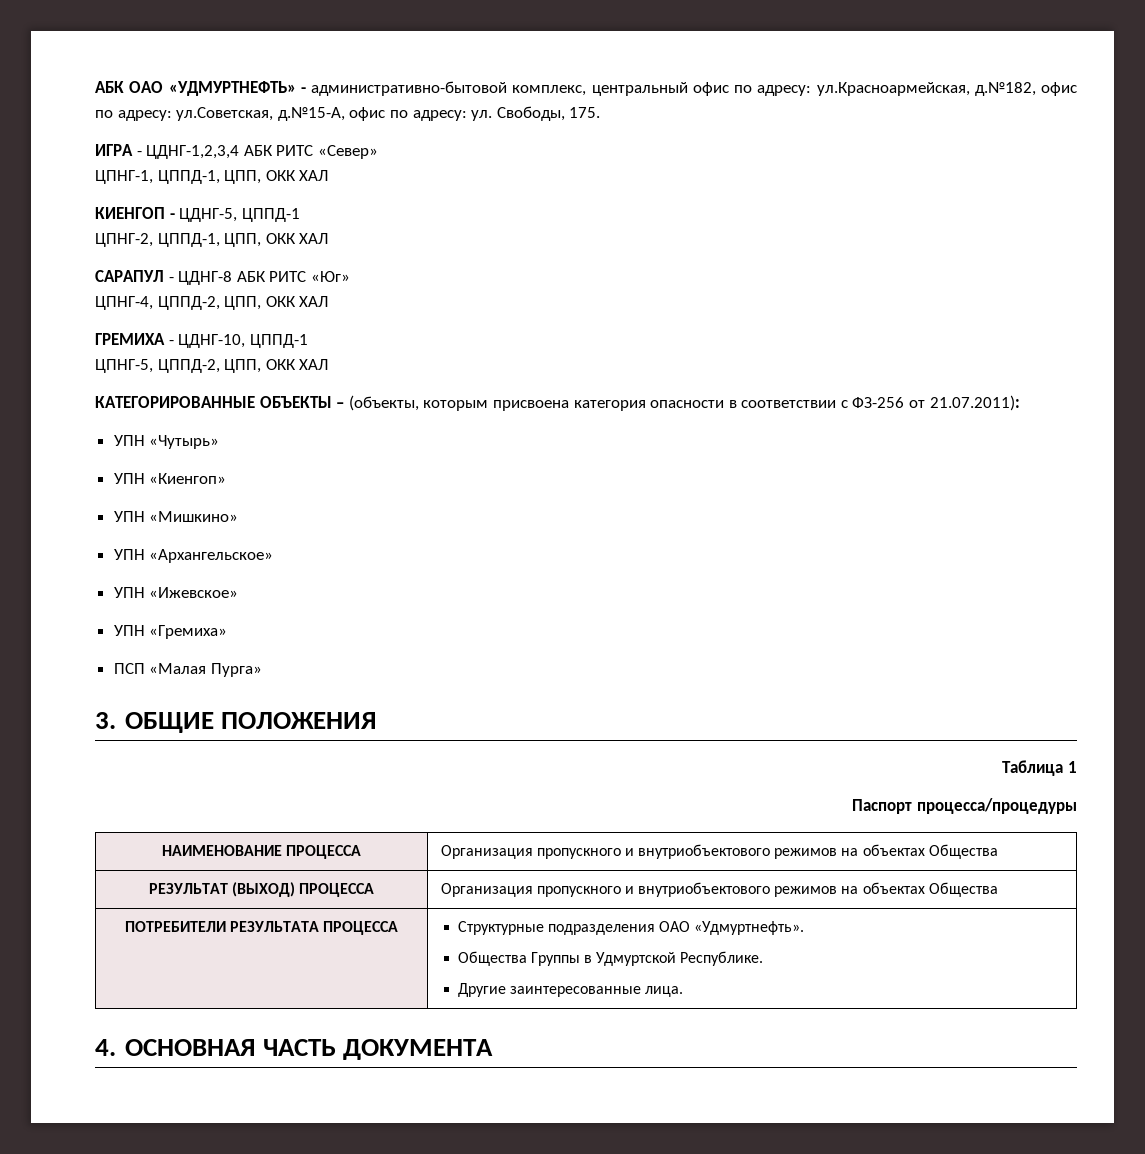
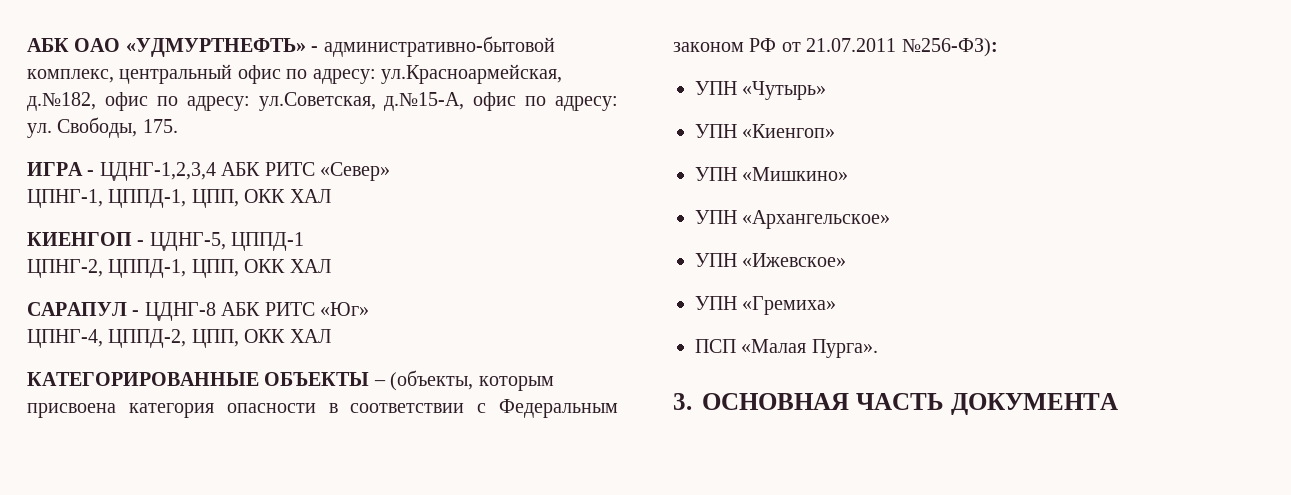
- ГРЕМИХА - ЦДНГ-10, ЦППД-1
- ЦПНГ-5, ЦППД-2, ЦПП, ОКК ХАЛ
- КАТЕГОРИРОВАННЫЕ ОБЪЕКТЫ – (объекты, которым присвоена категория опасности в соответствии с ФЗ-256 от 21.07.2011):
+ КАТЕГОРИРОВАННЫЕ ОБЪЕКТЫ – (объекты, которым присвоена категория опасности в соответствии с Федеральным законом РФ от 21.07.2011 №256-ФЗ):
- ПСП «Малая Пурга»
- 3. ОБЩИЕ ПОЛОЖЕНИЯ
- Таблица 1
- Паспорт процесса/процедуры
- НАИМЕНОВАНИЕ ПРОЦЕССА | Организация пропускного и внутриобъектового режимов на объектах Общества
- РЕЗУЛЬТАТ (ВЫХОД) ПРОЦЕССА | Организация пропускного и внутриобъектового режимов на объектах Общества
- ПОТРЕБИТЕЛИ РЕЗУЛЬТАТА ПРОЦЕССА | Структурные подразделения ОАО «Удмуртнефть».
- Общества Группы в Удмуртской Республике.
- Другие заинтересованные лица.
- 4. ОСНОВНАЯ ЧАСТЬ ДОКУМЕНТА
+ ПСП «Малая Пурга».
+ 3. ОСНОВНАЯ ЧАСТЬ ДОКУМЕНТА

